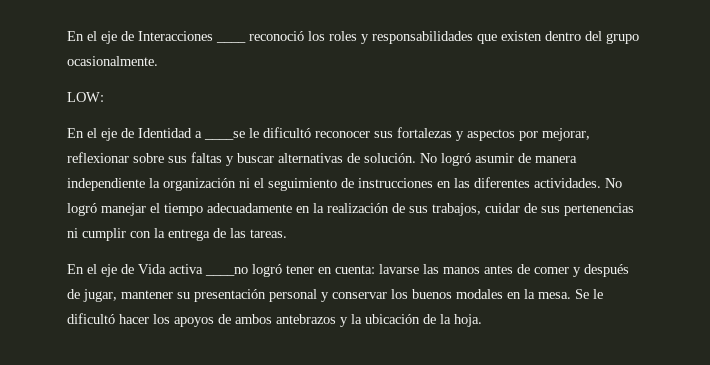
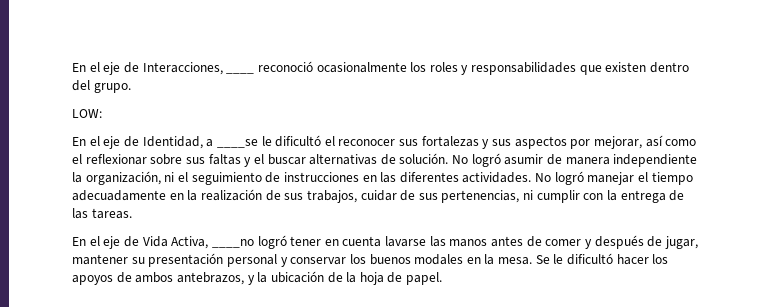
- En el eje de Interacciones ____ reconoció los roles y responsabilidades que existen dentro del grupo ocasionalmente.
+ En el eje de Interacciones, ____ reconoció ocasionalmente los roles y responsabilidades que existen dentro del grupo.
- En el eje de Identidad a ____se le dificultó reconocer sus fortalezas y aspectos por mejorar, reflexionar sobre sus faltas y buscar alternativas de solución.
+ En el eje de Identidad, a ____se le dificultó el reconocer sus fortalezas y sus aspectos por mejorar, así como el reflexionar sobre sus faltas y el buscar alternativas de solución.
- No logró asumir de manera independiente la organización ni el seguimiento de instrucciones en las diferentes actividades.
+ No logró asumir de manera independiente la organización, ni el seguimiento de instrucciones en las diferentes actividades.
- No logró manejar el tiempo adecuadamente en la realización de sus trabajos, cuidar de sus pertenencias ni cumplir con la entrega de las tareas.
+ No logró manejar el tiempo adecuadamente en la realización de sus trabajos, cuidar de sus pertenencias, ni cumplir con la entrega de las tareas.
- En el eje de Vida activa ____no logró tener en cuenta: lavarse las manos antes de comer y después de jugar, mantener su presentación personal y conservar los buenos modales en la mesa.
+ En el eje de Vida Activa, ____no logró tener en cuenta lavarse las manos antes de comer y después de jugar, mantener su presentación personal y conservar los buenos modales en la mesa.
- Se le dificultó hacer los apoyos de ambos antebrazos y la ubicación de la hoja.
+ Se le dificultó hacer los apoyos de ambos antebrazos, y la ubicación de la hoja de papel.

